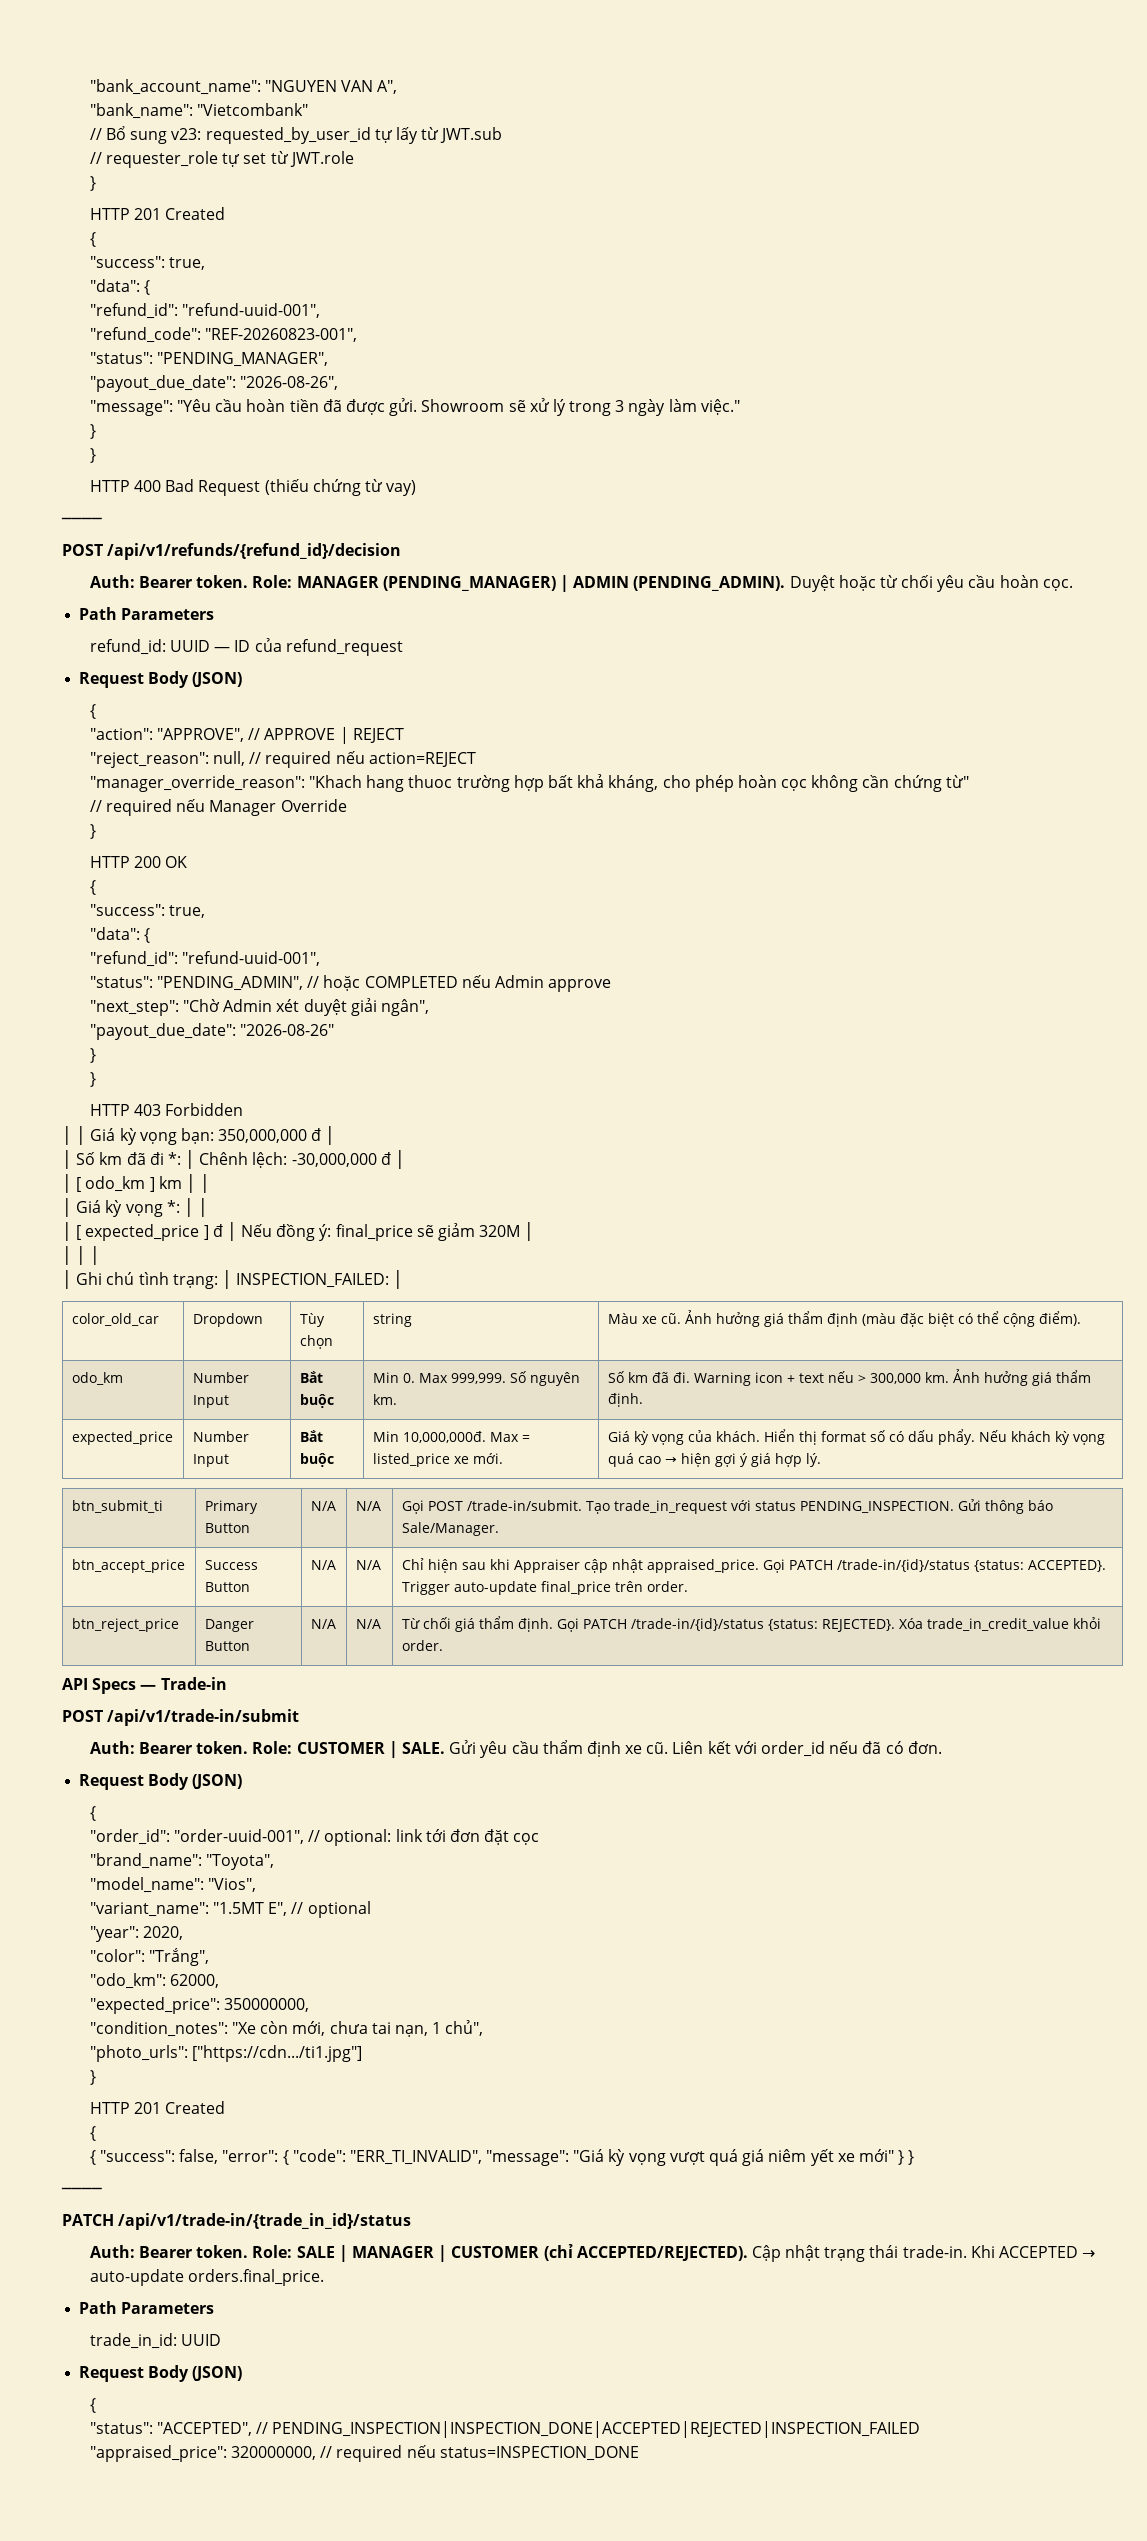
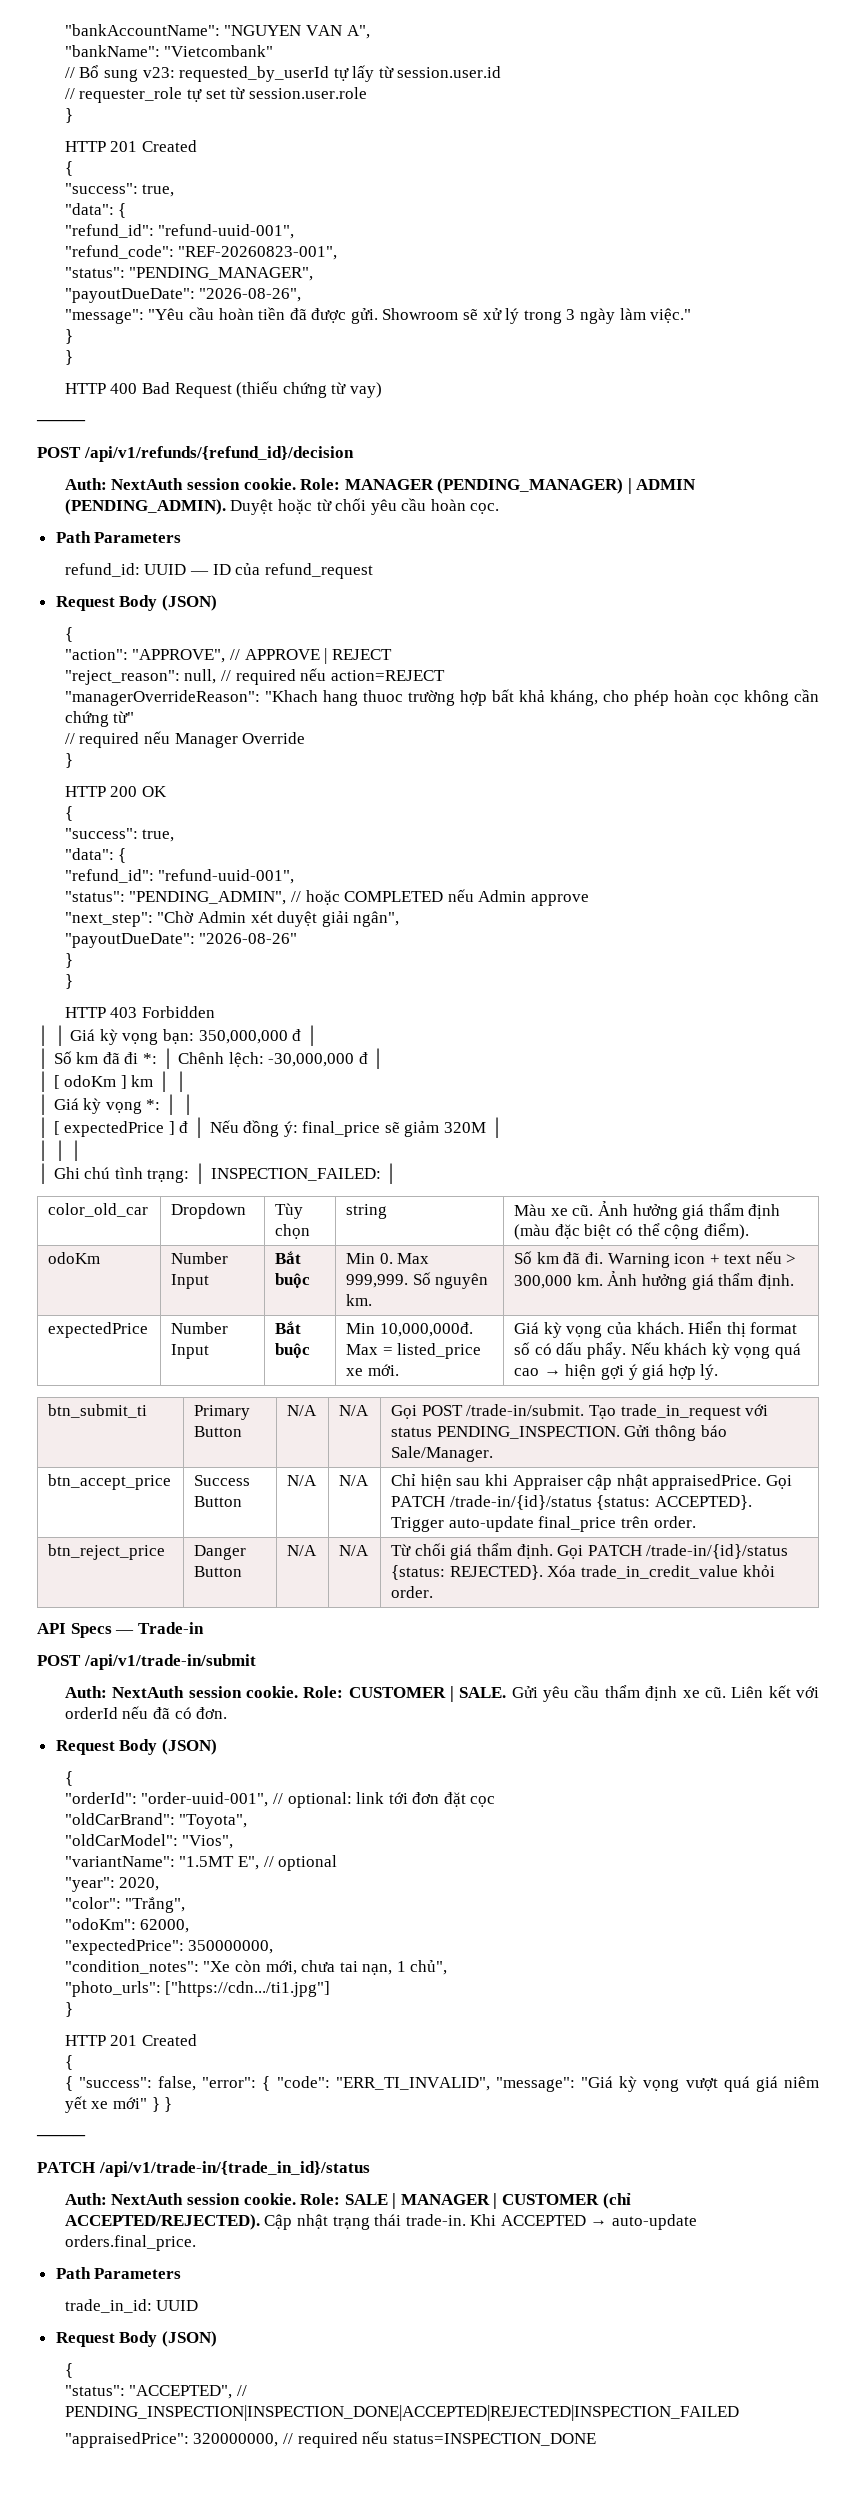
- "bank_account_name": "NGUYEN VAN A",
+ "bankAccountName": "NGUYEN VAN A",
- "bank_name": "Vietcombank"
+ "bankName": "Vietcombank"
- // Bổ sung v23: requested_by_user_id tự lấy từ JWT.sub
+ // Bổ sung v23: requested_by_userId tự lấy từ session.user.id
- // requester_role tự set từ JWT.role
+ // requester_role tự set từ session.user.role
- "payout_due_date": "2026-08-26",
+ "payoutDueDate": "2026-08-26",
  POST /api/v1/refunds/{refund_id}/decision
- Auth: Bearer token.
+ Auth: NextAuth session cookie.
- "manager_override_reason": "Khach hang thuoc trường hợp bất khả kháng, cho phép hoàn cọc không cần chứng từ"
+ "managerOverrideReason": "Khach hang thuoc trường hợp bất khả kháng, cho phép hoàn cọc không cần chứng từ"
- "payout_due_date": "2026-08-26"
+ "payoutDueDate": "2026-08-26"
- │ [ odo_km ] km │ │
+ │ [ odoKm ] km │ │
- │ [ expected_price ] đ │ Nếu đồng ý: final_price sẽ giảm 320M │
+ │ [ expectedPrice ] đ │ Nếu đồng ý: final_price sẽ giảm 320M │
- odo_km | Number Input | Bắt buộc | Min 0. Max 999,999. Số nguyên km. | Số km đã đi. Warning icon + text nếu > 300,000 km. Ảnh hưởng giá thẩm định.
+ odoKm | Number Input | Bắt buộc | Min 0. Max 999,999. Số nguyên km. | Số km đã đi. Warning icon + text nếu > 300,000 km. Ảnh hưởng giá thẩm định.
- expected_price | Number Input | Bắt buộc | Min 10,000,000đ. Max = listed_price xe mới. | Giá kỳ vọng của khách. Hiển thị format số có dấu phẩy. Nếu khách kỳ vọng quá cao → hiện gợi ý giá hợp lý.
+ expectedPrice | Number Input | Bắt buộc | Min 10,000,000đ. Max = listed_price xe mới. | Giá kỳ vọng của khách. Hiển thị format số có dấu phẩy. Nếu khách kỳ vọng quá cao → hiện gợi ý giá hợp lý.
- btn_accept_price | Success Button | N/A | N/A | Chỉ hiện sau khi Appraiser cập nhật appraised_price. Gọi PATCH /trade-in/{id}/status {status: ACCEPTED}. Trigger auto-update final_price trên order.
+ btn_accept_price | Success Button | N/A | N/A | Chỉ hiện sau khi Appraiser cập nhật appraisedPrice. Gọi PATCH /trade-in/{id}/status {status: ACCEPTED}. Trigger auto-update final_price trên order.
  POST /api/v1/trade-in/submit
- Auth: Bearer token.
+ Auth: NextAuth session cookie.
- Liên kết với order_id nếu đã có đơn.
+ Liên kết với orderId nếu đã có đơn.
- "order_id": "order-uuid-001", // optional: link tới đơn đặt cọc
+ "orderId": "order-uuid-001", // optional: link tới đơn đặt cọc
- "brand_name": "Toyota",
+ "oldCarBrand": "Toyota",
- "model_name": "Vios",
+ "oldCarModel": "Vios",
- "variant_name": "1.5MT E", // optional
+ "variantName": "1.5MT E", // optional
- "odo_km": 62000,
+ "odoKm": 62000,
- "expected_price": 350000000,
+ "expectedPrice": 350000000,
  PATCH /api/v1/trade-in/{trade_in_id}/status
- Auth: Bearer token.
+ Auth: NextAuth session cookie.
- "appraised_price": 320000000, // required nếu status=INSPECTION_DONE
+ "appraisedPrice": 320000000, // required nếu status=INSPECTION_DONE

